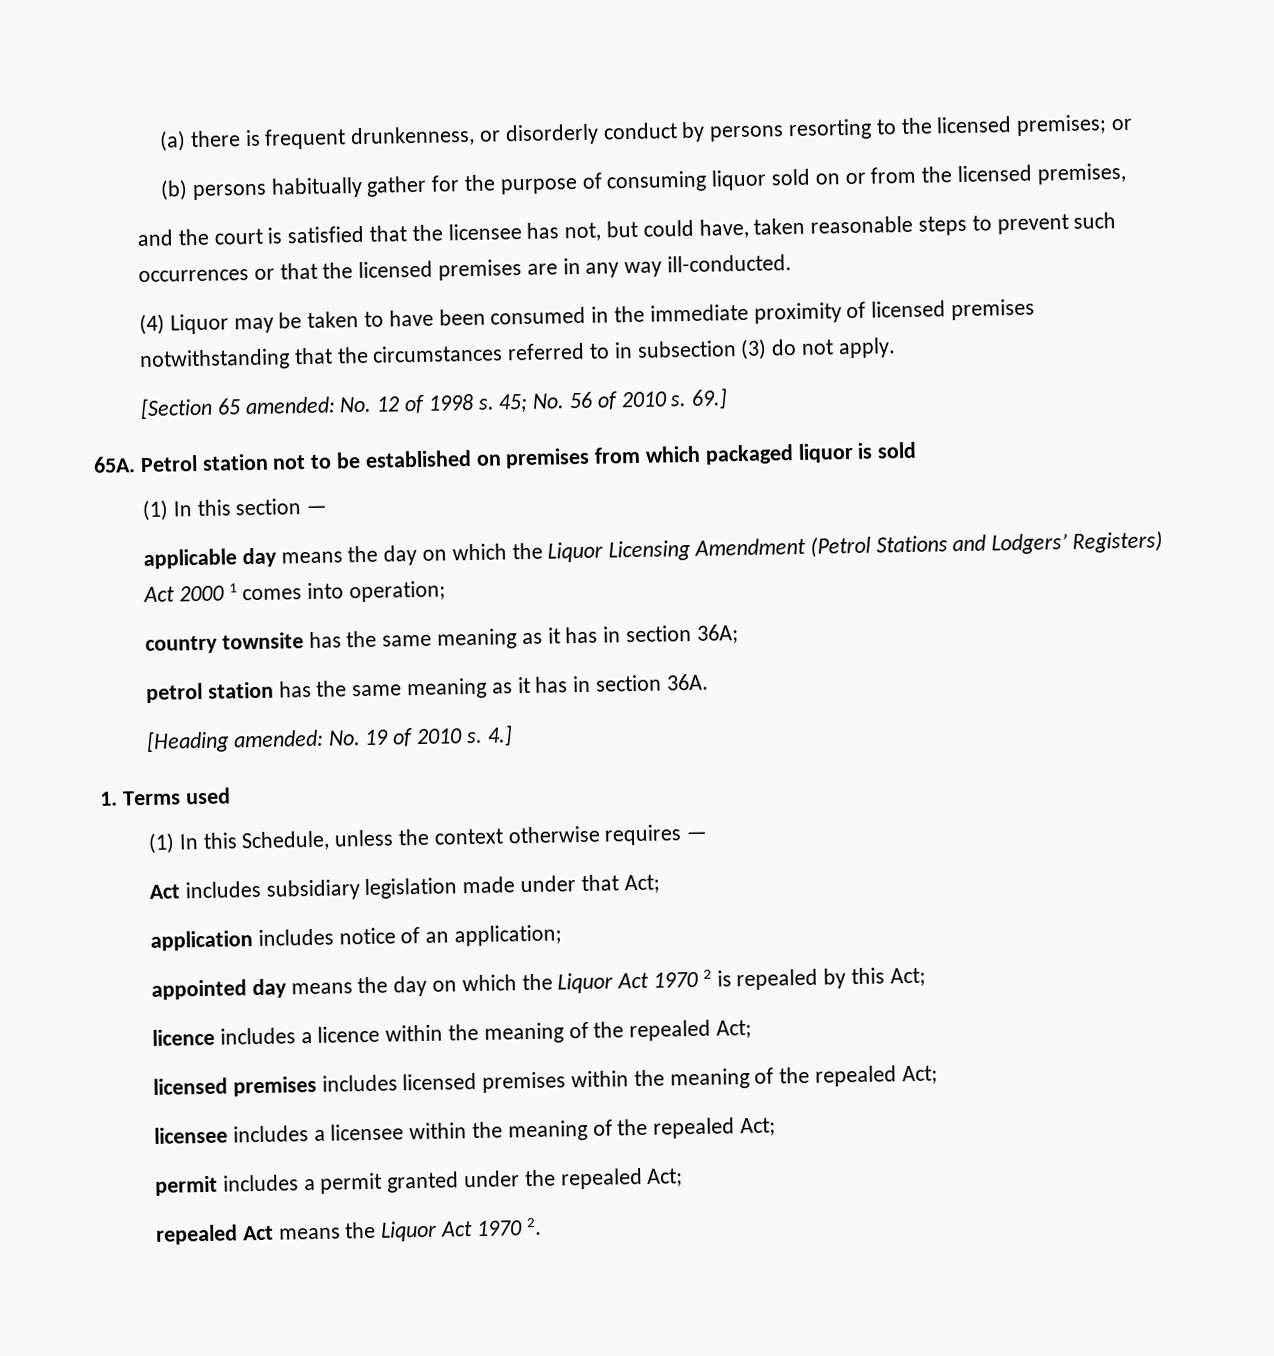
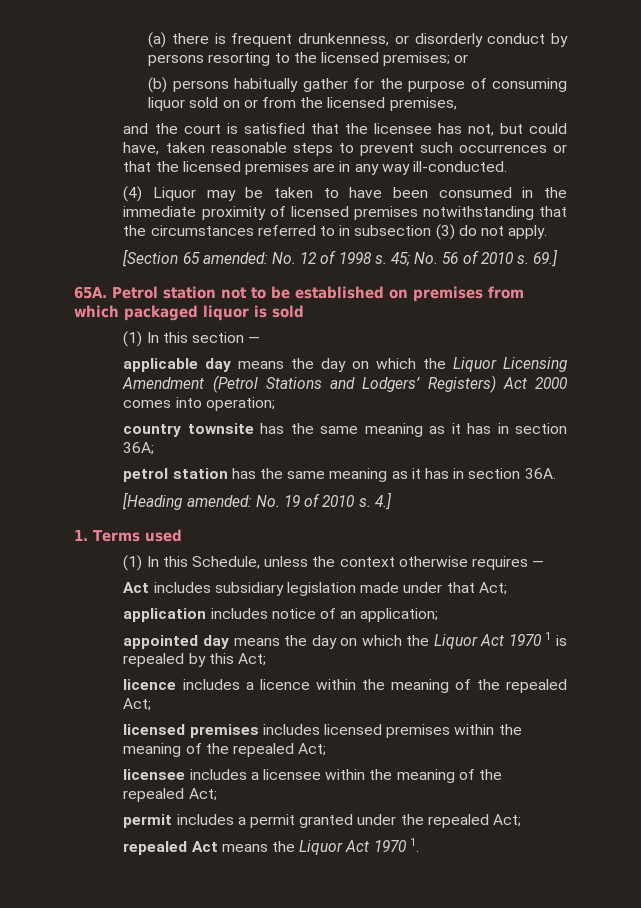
- applicable day means the day on which the Liquor Licensing Amendment (Petrol Stations and Lodgers’ Registers) Act 2000 1 comes into operation;
+ applicable day means the day on which the Liquor Licensing Amendment (Petrol Stations and Lodgers’ Registers) Act 2000 comes into operation;
- appointed day means the day on which the Liquor Act 1970 2 is repealed by this Act;
+ appointed day means the day on which the Liquor Act 1970 1 is repealed by this Act;
- repealed Act means the Liquor Act 1970 2.
+ repealed Act means the Liquor Act 1970 1.

